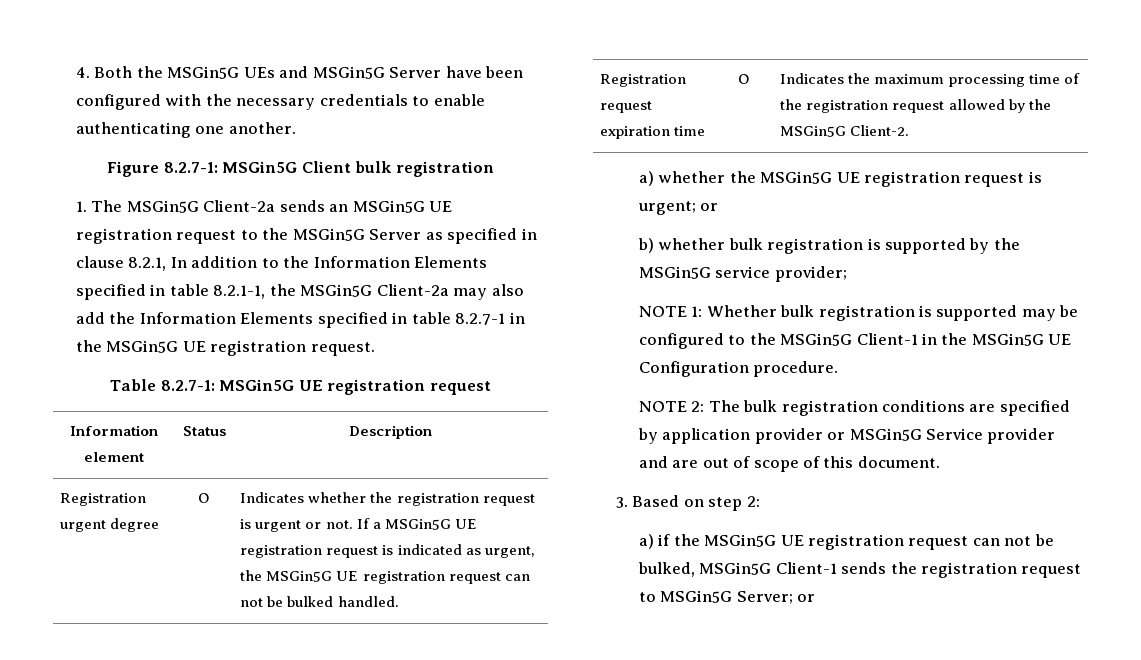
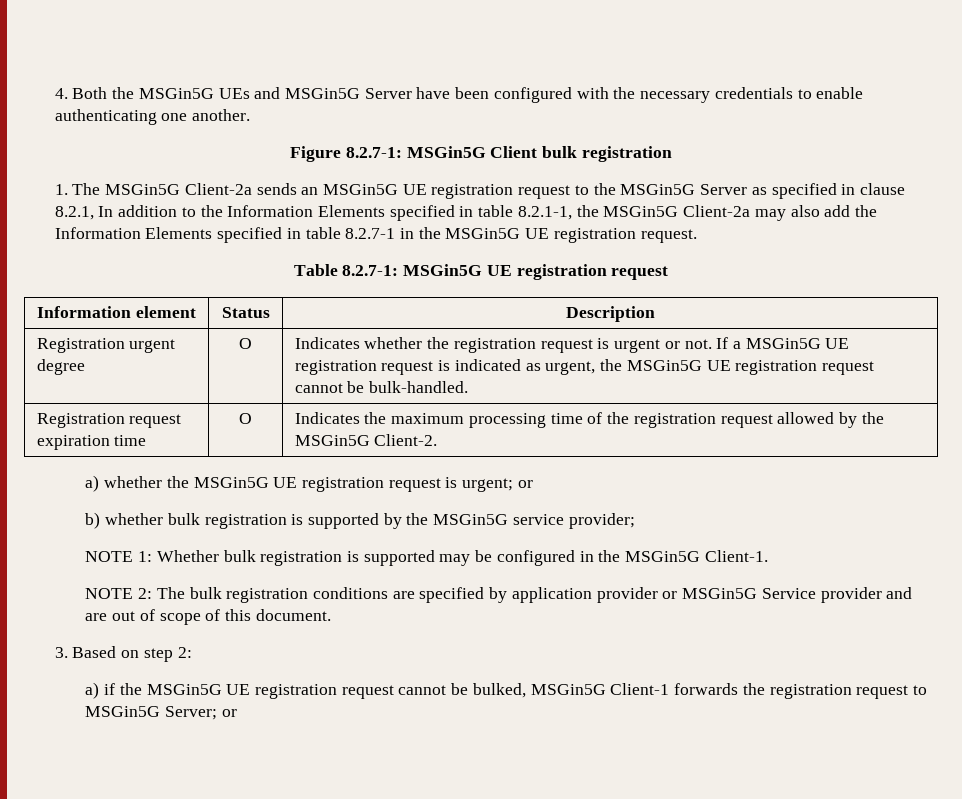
- Registration urgent degree | O | Indicates whether the registration request is urgent or not. If a MSGin5G UE registration request is indicated as urgent, the MSGin5G UE registration request can not be bulked handled.
+ Registration urgent degree | O | Indicates whether the registration request is urgent or not. If a MSGin5G UE registration request is indicated as urgent, the MSGin5G UE registration request cannot be bulk-handled.
- NOTE 1: Whether bulk registration is supported may be configured to the MSGin5G Client-1 in the MSGin5G UE Configuration procedure.
+ NOTE 1: Whether bulk registration is supported may be configured in the MSGin5G Client-1.
- a) if the MSGin5G UE registration request can not be bulked, MSGin5G Client-1 sends the registration request to MSGin5G Server; or
+ a) if the MSGin5G UE registration request cannot be bulked, MSGin5G Client-1 forwards the registration request to MSGin5G Server; or

